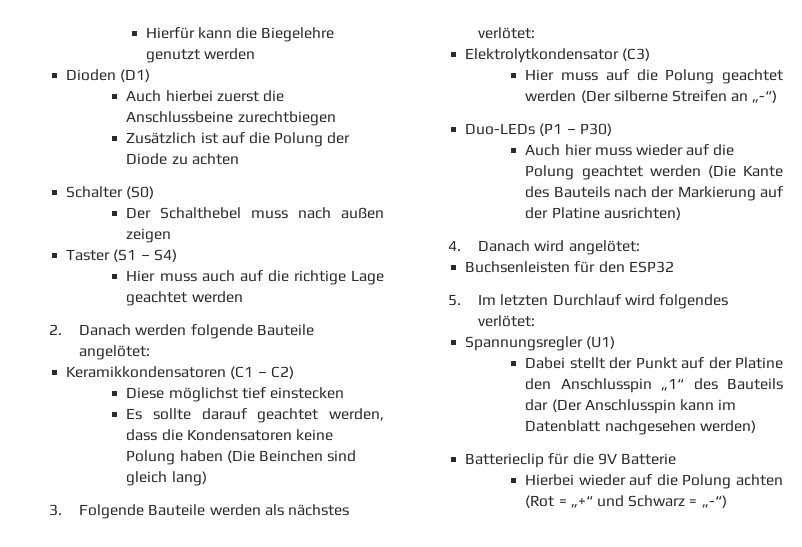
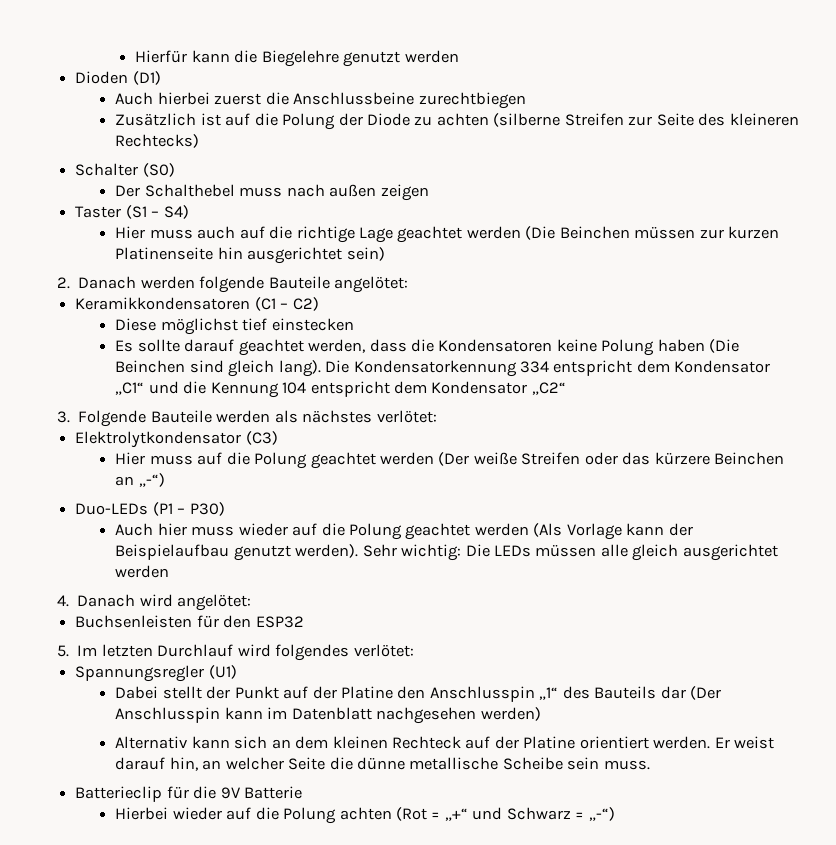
- Zusätzlich ist auf die Polung der Diode zu achten
+ Zusätzlich ist auf die Polung der Diode zu achten (silberne Streifen zur Seite des kleineren Rechtecks)
- Hier muss auch auf die richtige Lage geachtet werden
+ Hier muss auch auf die richtige Lage geachtet werden (Die Beinchen müssen zur kurzen Platinenseite hin ausgerichtet sein)
- Es sollte darauf geachtet werden, dass die Kondensatoren keine Polung haben (Die Beinchen sind gleich lang)
+ Es sollte darauf geachtet werden, dass die Kondensatoren keine Polung haben (Die Beinchen sind gleich lang). Die Kondensatorkennung 334 entspricht dem Kondensator „C1“ und die Kennung 104 entspricht dem Kondensator „C2“
- Hier muss auf die Polung geachtet werden (Der silberne Streifen an „-“)
+ Hier muss auf die Polung geachtet werden (Der weiße Streifen oder das kürzere Beinchen an „-“)
- Auch hier muss wieder auf die Polung geachtet werden (Die Kante des Bauteils nach der Markierung auf der Platine ausrichten)
+ Auch hier muss wieder auf die Polung geachtet werden (Als Vorlage kann der Beispielaufbau genutzt werden). Sehr wichtig: Die LEDs müssen alle gleich ausgerichtet werden
+ Alternativ kann sich an dem kleinen Rechteck auf der Platine orientiert werden. Er weist darauf hin, an welcher Seite die dünne metallische Scheibe sein muss.

